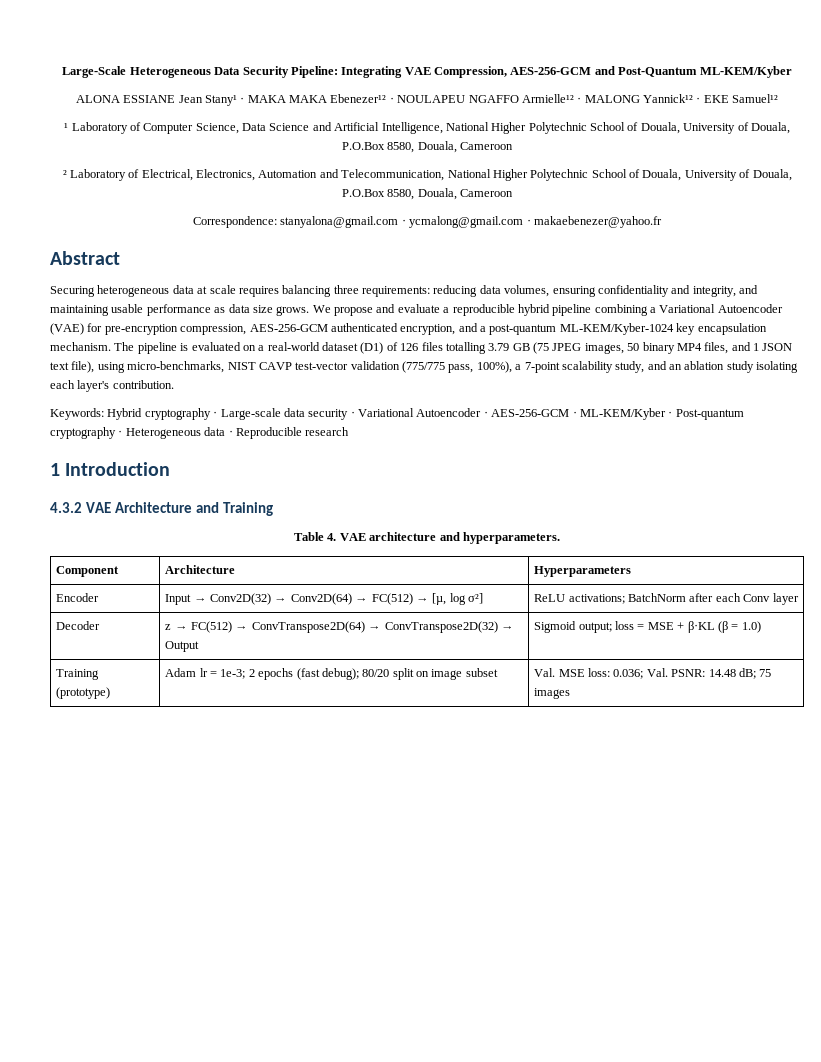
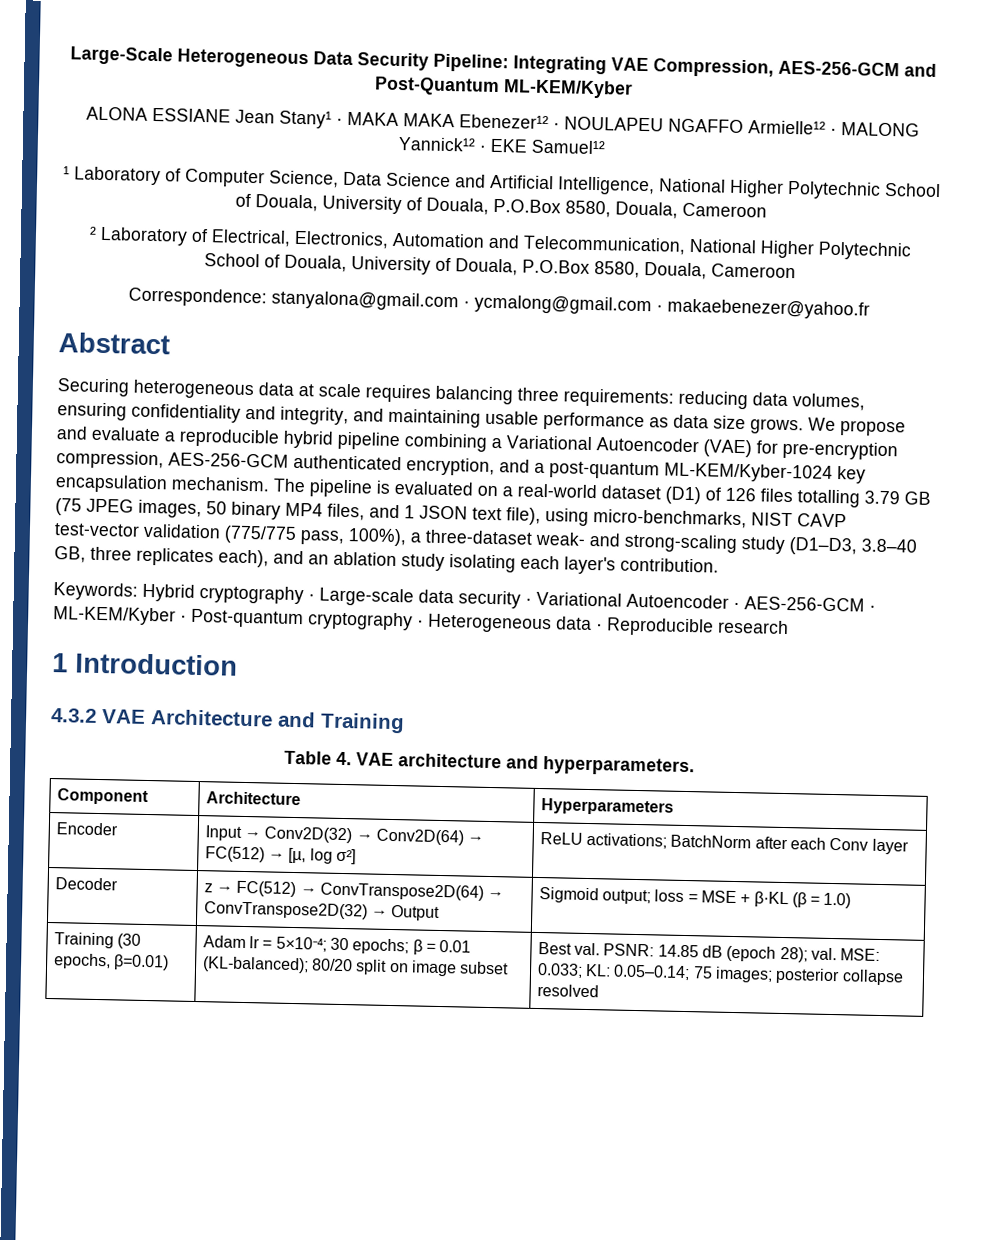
- The pipeline is evaluated on a real-world dataset (D1) of 126 files totalling 3.79 GB (75 JPEG images, 50 binary MP4 files, and 1 JSON text file), using micro-benchmarks, NIST CAVP test-vector validation (775/775 pass, 100%), a 7-point scalability study, and an ablation study isolating each layer's contribution.
+ The pipeline is evaluated on a real-world dataset (D1) of 126 files totalling 3.79 GB (75 JPEG images, 50 binary MP4 files, and 1 JSON text file), using micro-benchmarks, NIST CAVP test-vector validation (775/775 pass, 100%), a three-dataset weak- and strong-scaling study (D1–D3, 3.8–40 GB, three replicates each), and an ablation study isolating each layer's contribution.
- Training (prototype) | Adam lr = 1e-3; 2 epochs (fast debug); 80/20 split on image subset | Val. MSE loss: 0.036; Val. PSNR: 14.48 dB; 75 images
+ Training (30 epochs, β=0.01) | Adam lr = 5×10⁻⁴; 30 epochs; β = 0.01 (KL-balanced); 80/20 split on image subset | Best val. PSNR: 14.85 dB (epoch 28); val. MSE: 0.033; KL: 0.05–0.14; 75 images; posterior collapse resolved

